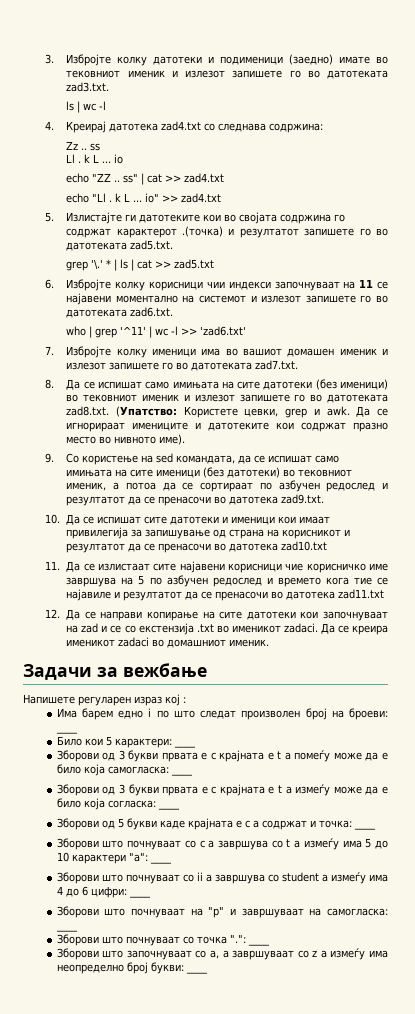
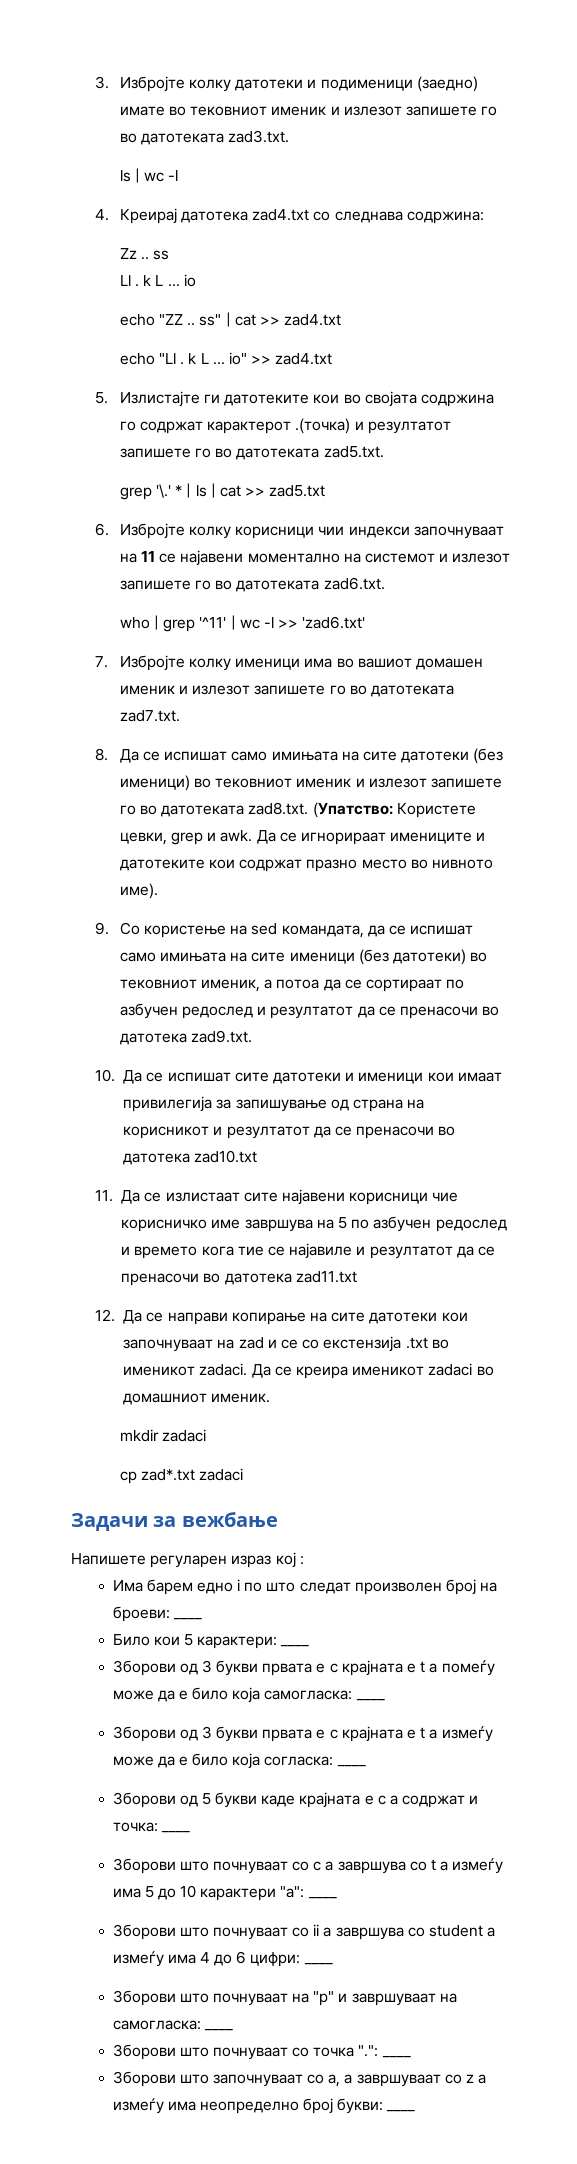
+ mkdir zadaci
+ cp zad*.txt zadaci

